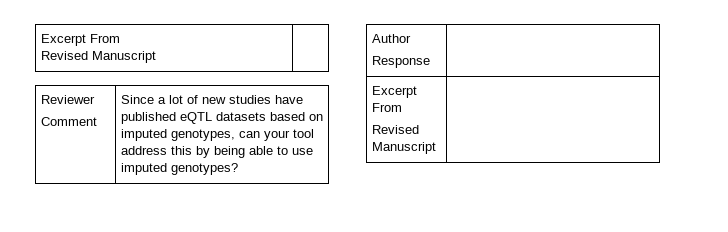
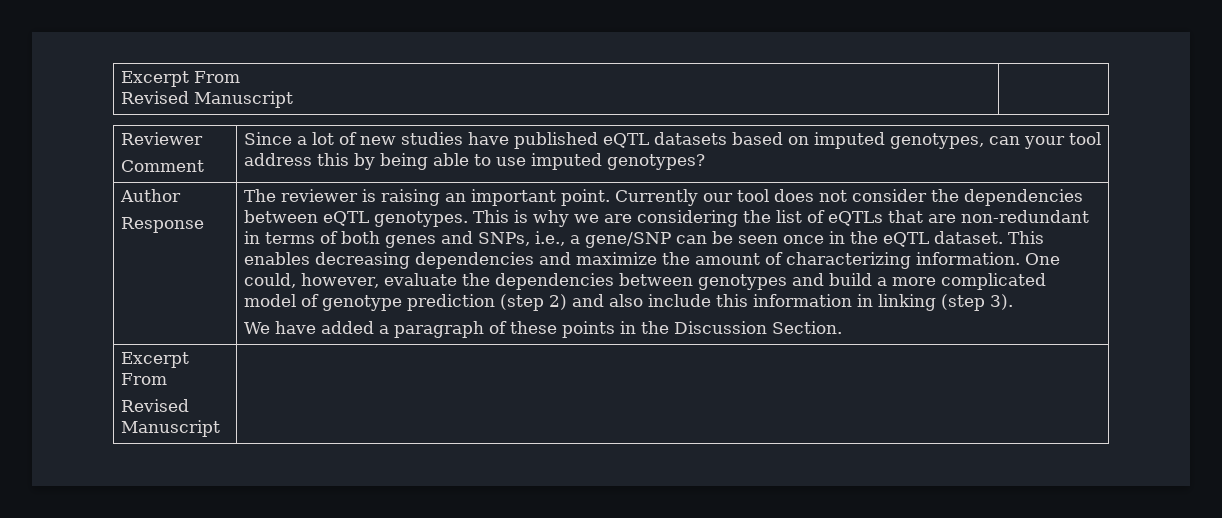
+ The reviewer is raising an important point. Currently our tool does not consider the dependencies between eQTL genotypes. This is why we are considering the list of eQTLs that are non-redundant in terms of both genes and SNPs, i.e., a gene/SNP can be seen once in the eQTL dataset. This enables decreasing dependencies and maximize the amount of characterizing information. One could, however, evaluate the dependencies between genotypes and build a more complicated model of genotype prediction (step 2) and also include this information in linking (step 3).
+ We have added a paragraph of these points in the Discussion Section.

